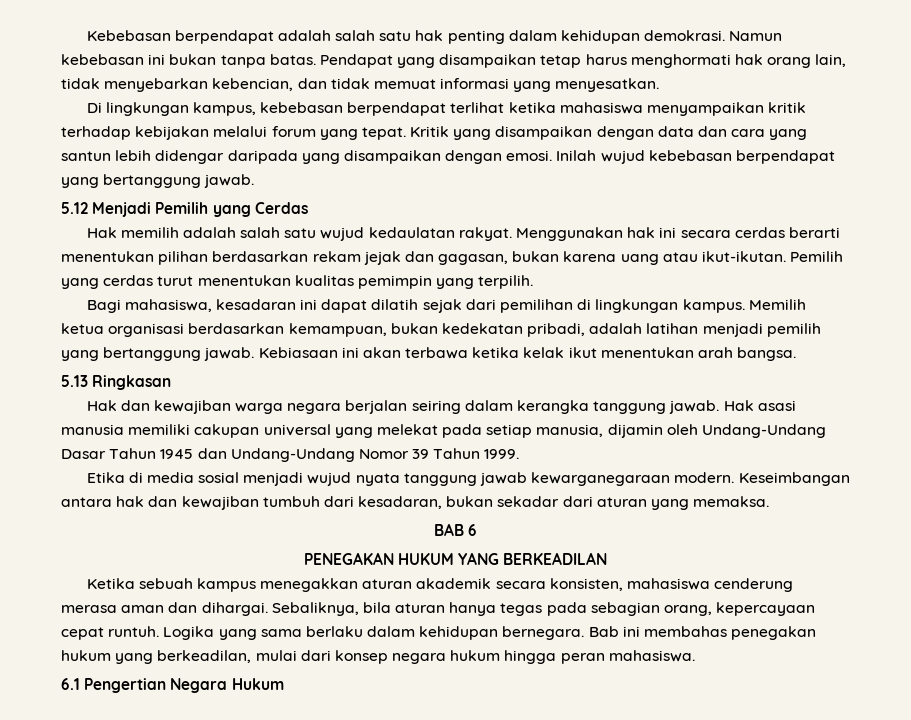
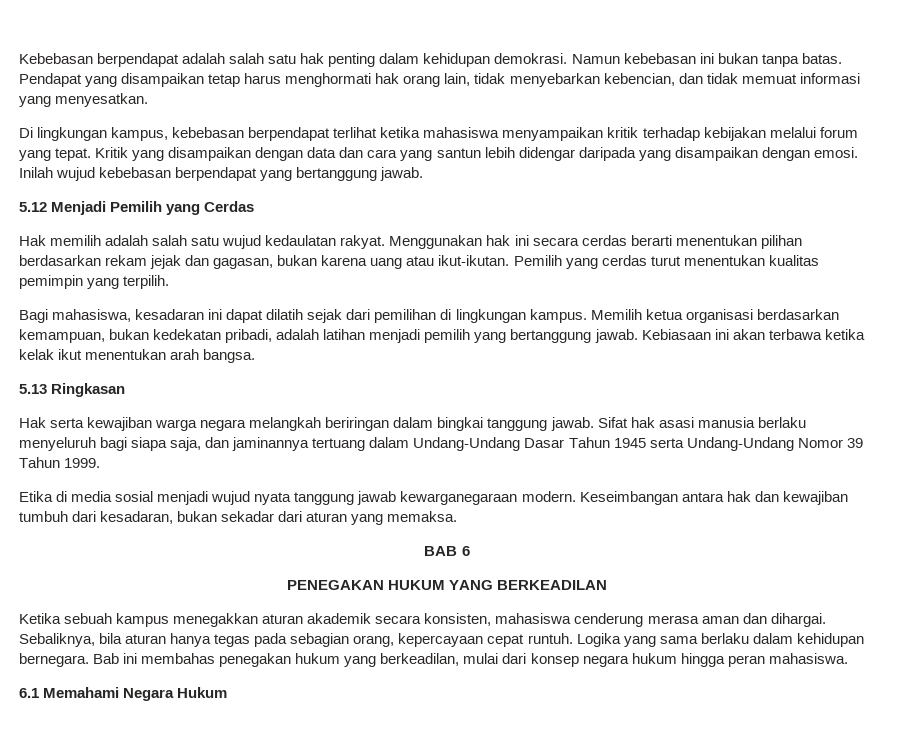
- Hak dan kewajiban warga negara berjalan seiring dalam kerangka tanggung jawab. Hak asasi manusia memiliki cakupan universal yang melekat pada setiap manusia, dijamin oleh Undang-Undang Dasar Tahun 1945 dan Undang-Undang Nomor 39 Tahun 1999.
+ Hak serta kewajiban warga negara melangkah beriringan dalam bingkai tanggung jawab. Sifat hak asasi manusia berlaku menyeluruh bagi siapa saja, dan jaminannya tertuang dalam Undang-Undang Dasar Tahun 1945 serta Undang-Undang Nomor 39 Tahun 1999.
- 6.1 Pengertian Negara Hukum
+ 6.1 Memahami Negara Hukum

